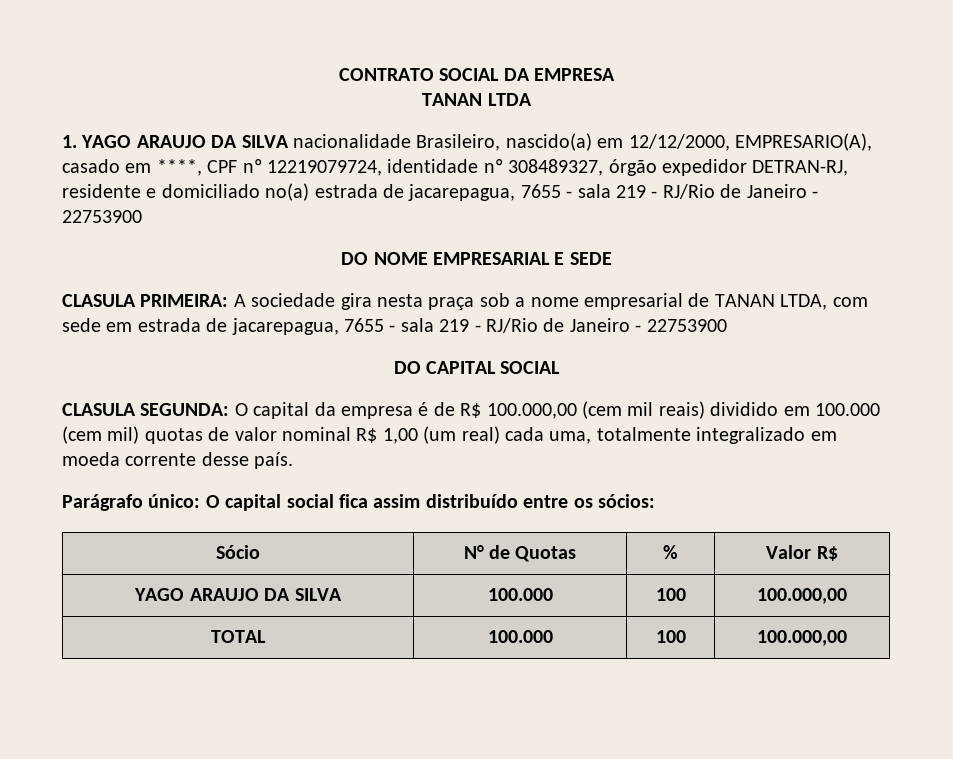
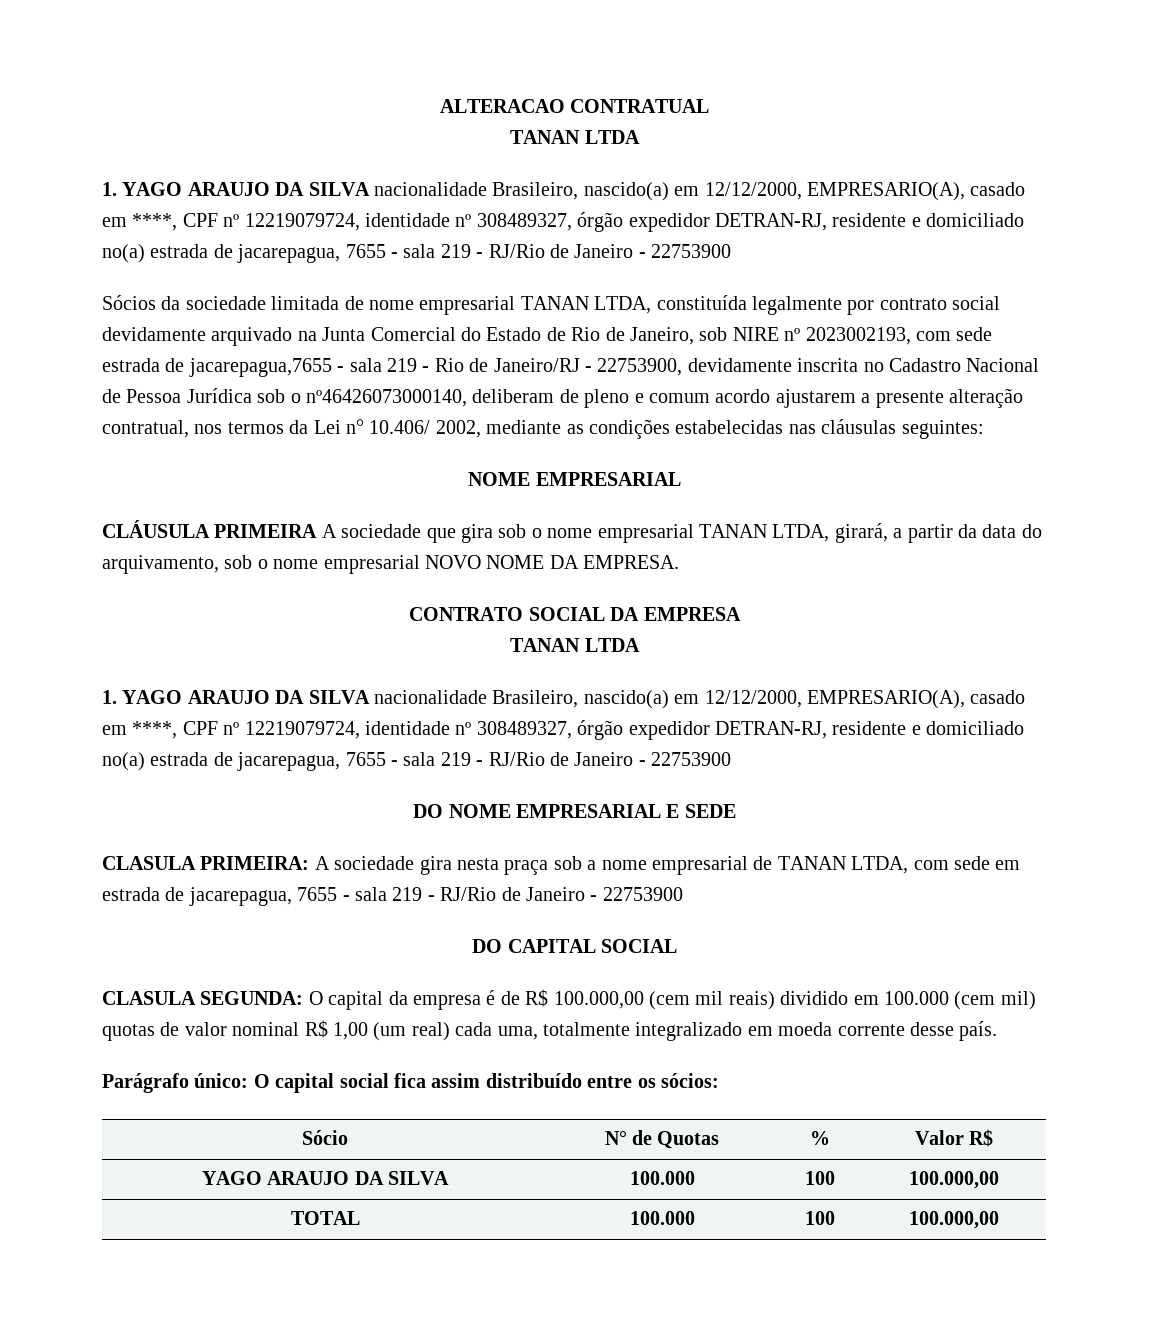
+ ALTERACAO CONTRATUAL
+ TANAN LTDA
+ 1. YAGO ARAUJO DA SILVA nacionalidade Brasileiro, nascido(a) em 12/12/2000, EMPRESARIO(A), casado em ****, CPF nº 12219079724, identidade nº 308489327, órgão expedidor DETRAN-RJ, residente e domiciliado no(a) estrada de jacarepagua, 7655 - sala 219 - RJ/Rio de Janeiro - 22753900
+ Sócios da sociedade limitada de nome empresarial TANAN LTDA, constituída legalmente por contrato social devidamente arquivado na Junta Comercial do Estado de Rio de Janeiro, sob NIRE nº 2023002193, com sede estrada de jacarepagua,7655 - sala 219 - Rio de Janeiro/RJ - 22753900, devidamente inscrita no Cadastro Nacional de Pessoa Jurídica sob o nº46426073000140, deliberam de pleno e comum acordo ajustarem a presente alteração contratual, nos termos da Lei n° 10.406/ 2002, mediante as condições estabelecidas nas cláusulas seguintes:
+ NOME EMPRESARIAL
+ CLÁUSULA PRIMEIRA A sociedade que gira sob o nome empresarial TANAN LTDA, girará, a partir da data do arquivamento, sob o nome empresarial NOVO NOME DA EMPRESA.

